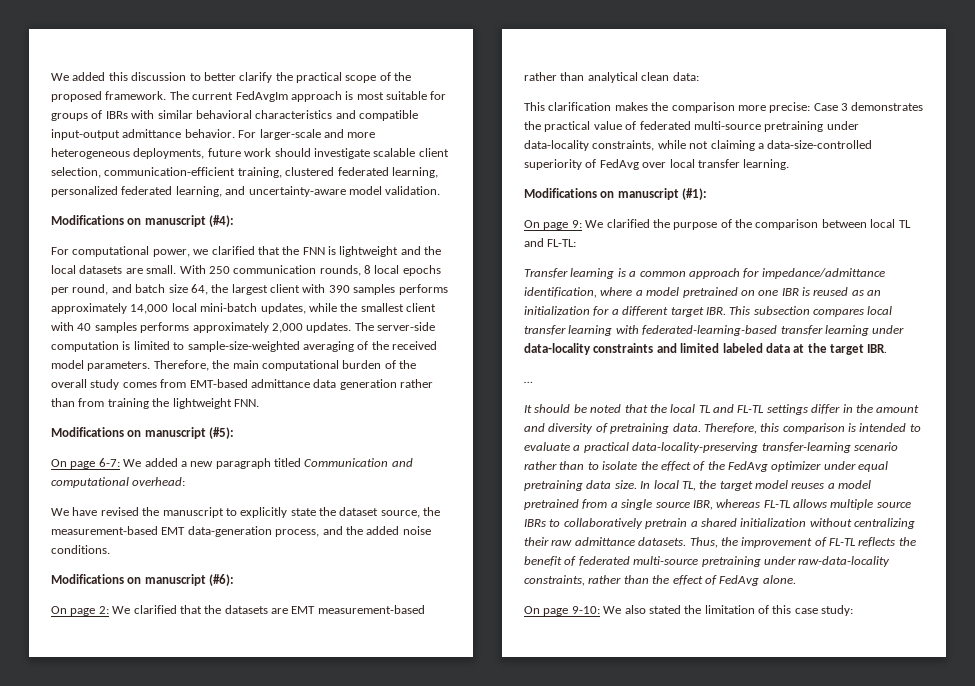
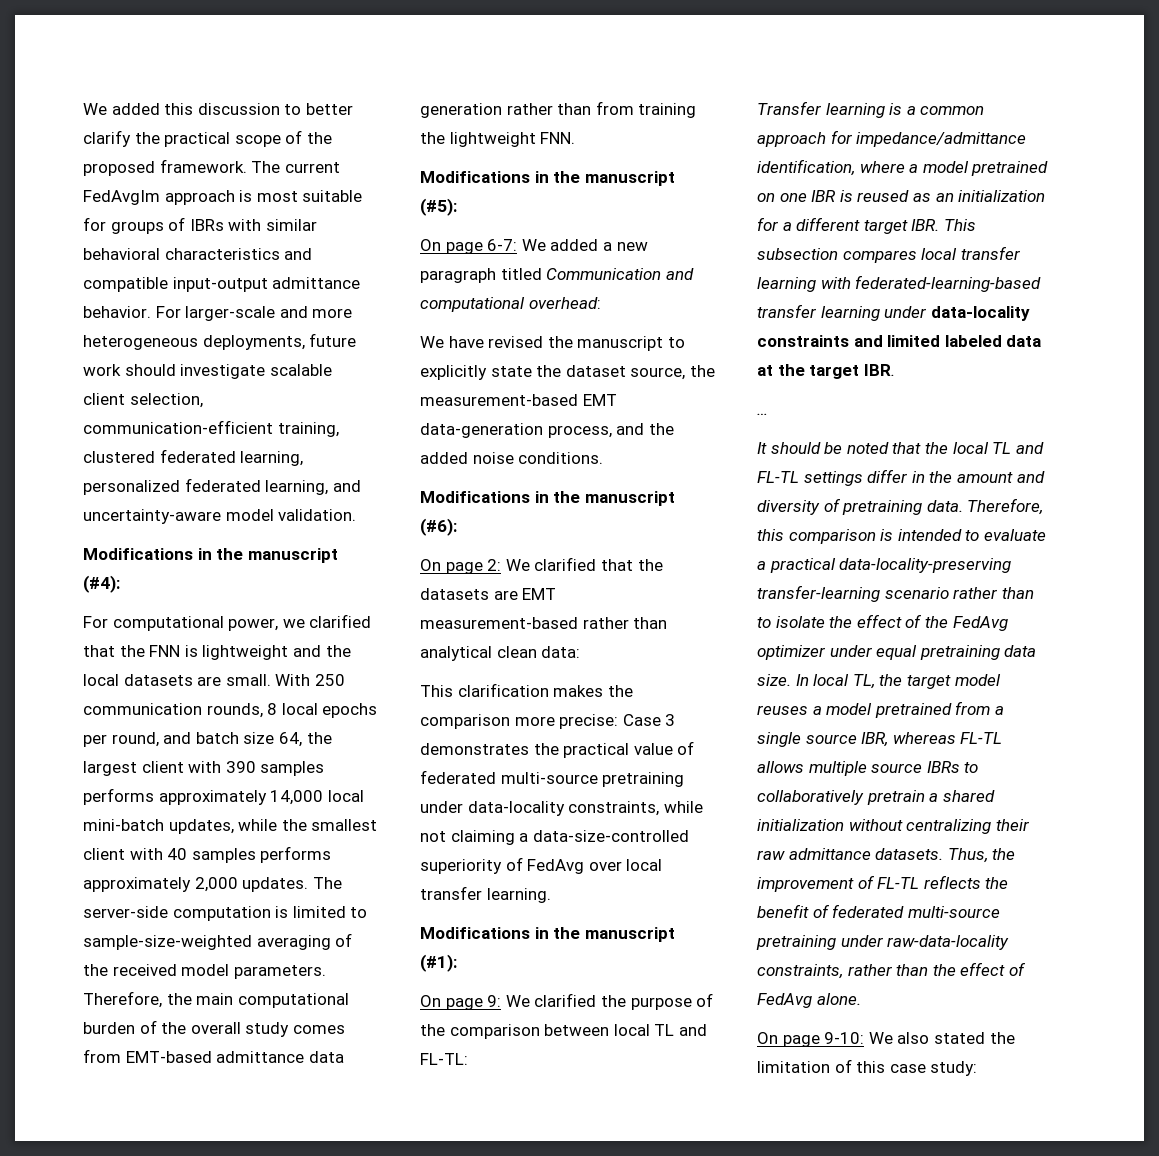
- Modifications on manuscript (#4):
+ Modifications in the manuscript (#4):
- Modifications on manuscript (#5):
+ Modifications in the manuscript (#5):
- Modifications on manuscript (#6):
+ Modifications in the manuscript (#6):
- Modifications on manuscript (#1):
+ Modifications in the manuscript (#1):

